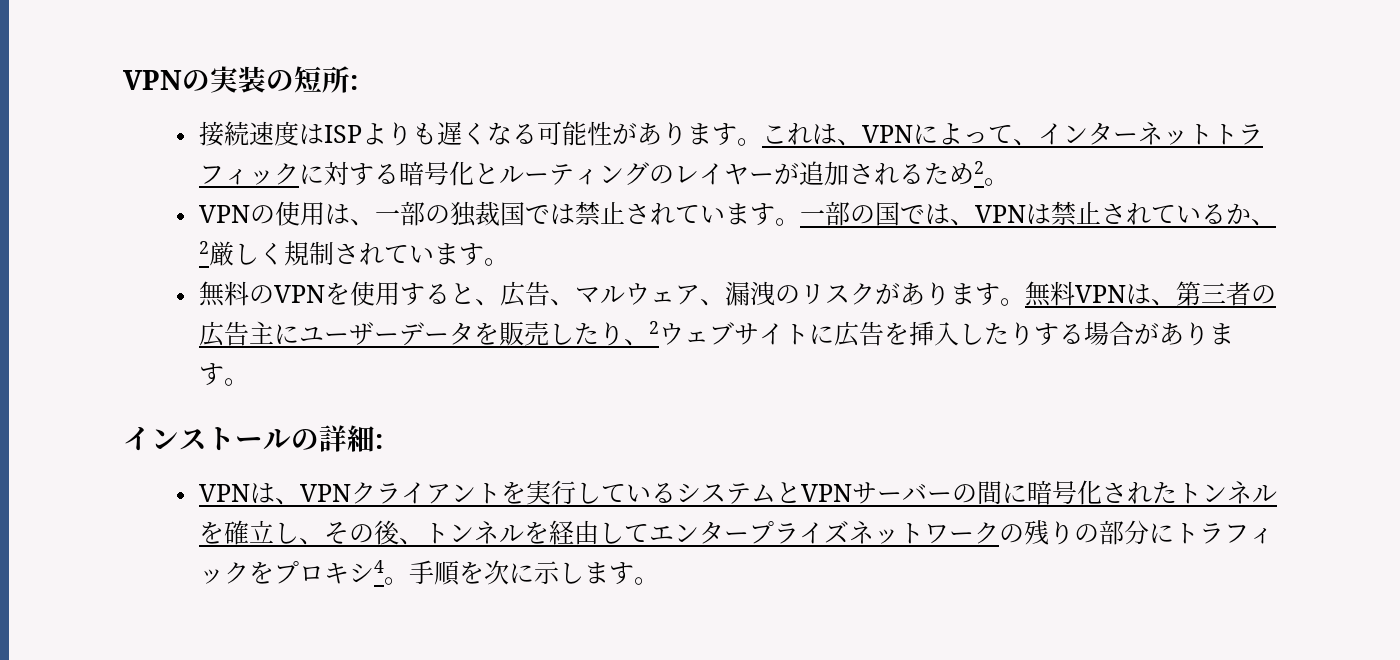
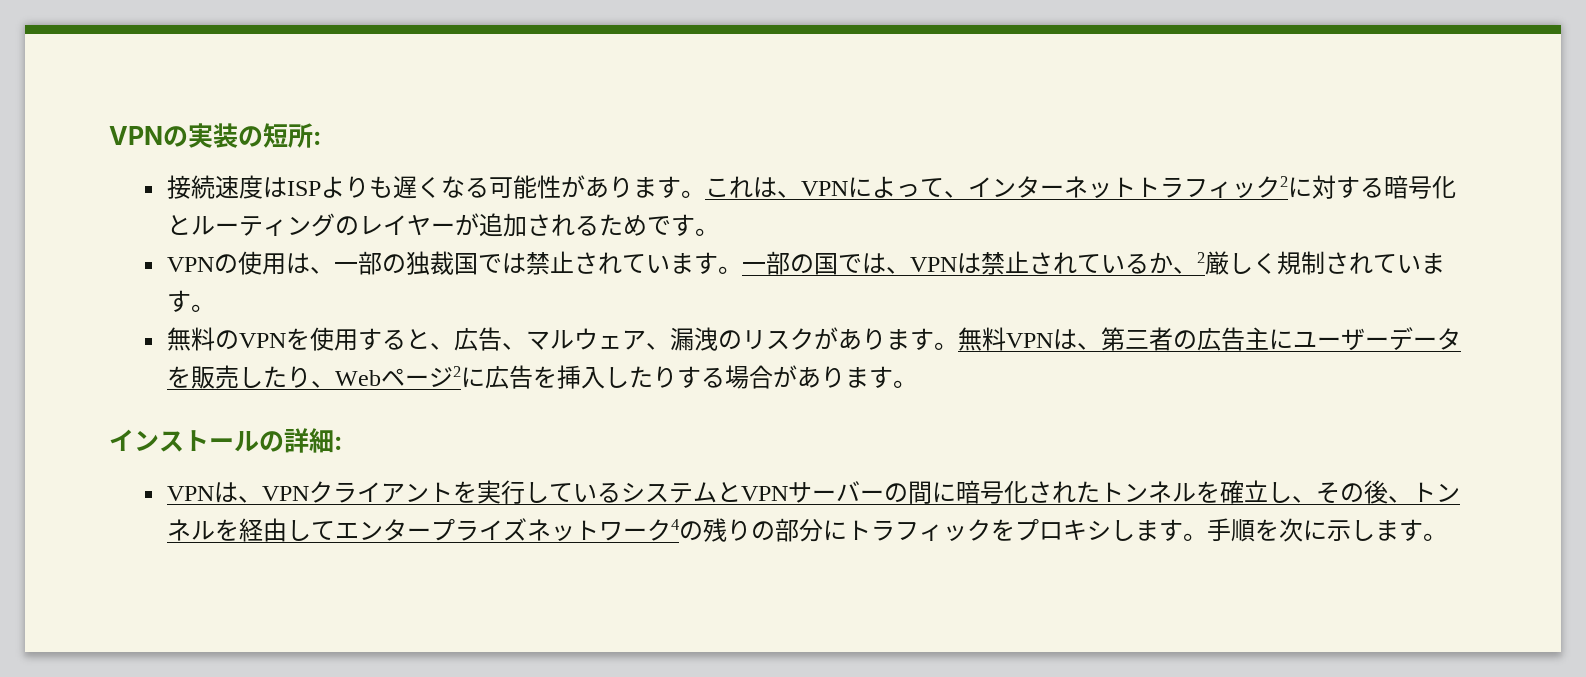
- これは、VPNによって、インターネットトラフィックに対する暗号化とルーティングのレイヤーが追加されるため2。
+ これは、VPNによって、インターネットトラフィック2に対する暗号化とルーティングのレイヤーが追加されるためです。
- 無料VPNは、第三者の広告主にユーザーデータを販売したり、2ウェブサイトに広告を挿入したりする場合があります。
+ 無料VPNは、第三者の広告主にユーザーデータを販売したり、Webページ2に広告を挿入したりする場合があります。
- VPNは、VPNクライアントを実行しているシステムとVPNサーバーの間に暗号化されたトンネルを確立し、その後、トンネルを経由してエンタープライズネットワークの残りの部分にトラフィックをプロキシ4。
+ VPNは、VPNクライアントを実行しているシステムとVPNサーバーの間に暗号化されたトンネルを確立し、その後、トンネルを経由してエンタープライズネットワーク4の残りの部分にトラフィックをプロキシします。

